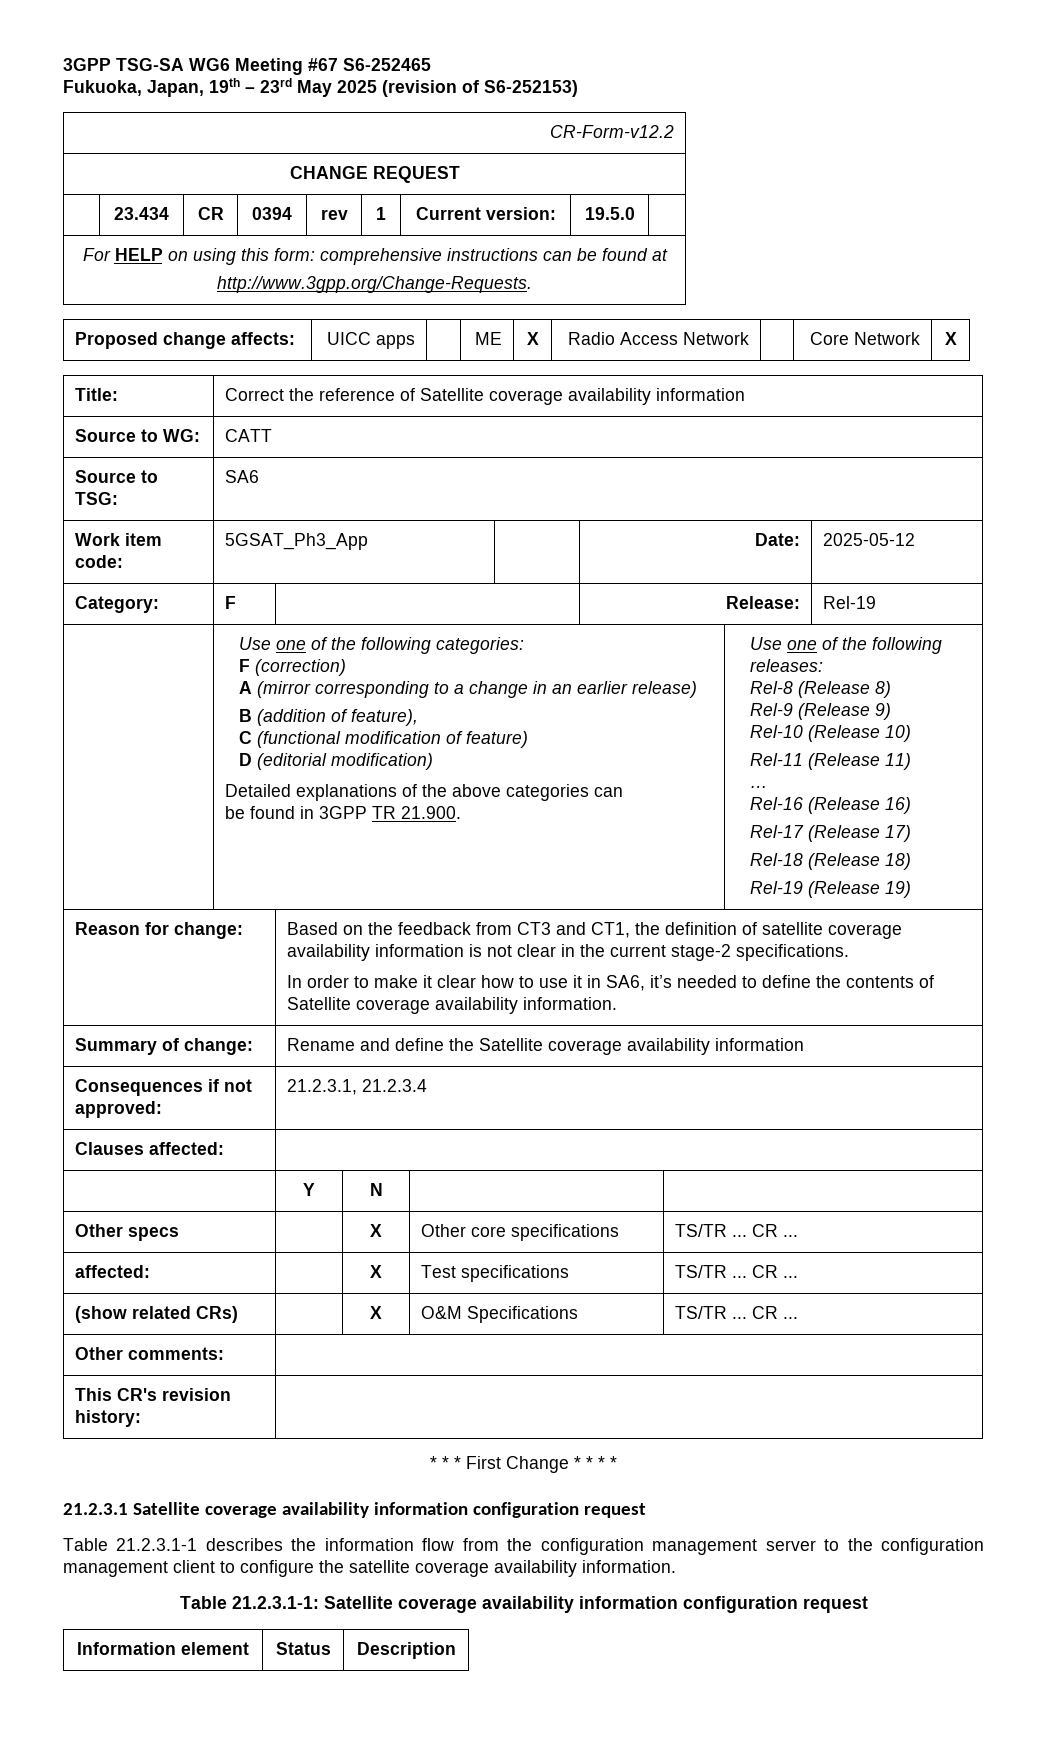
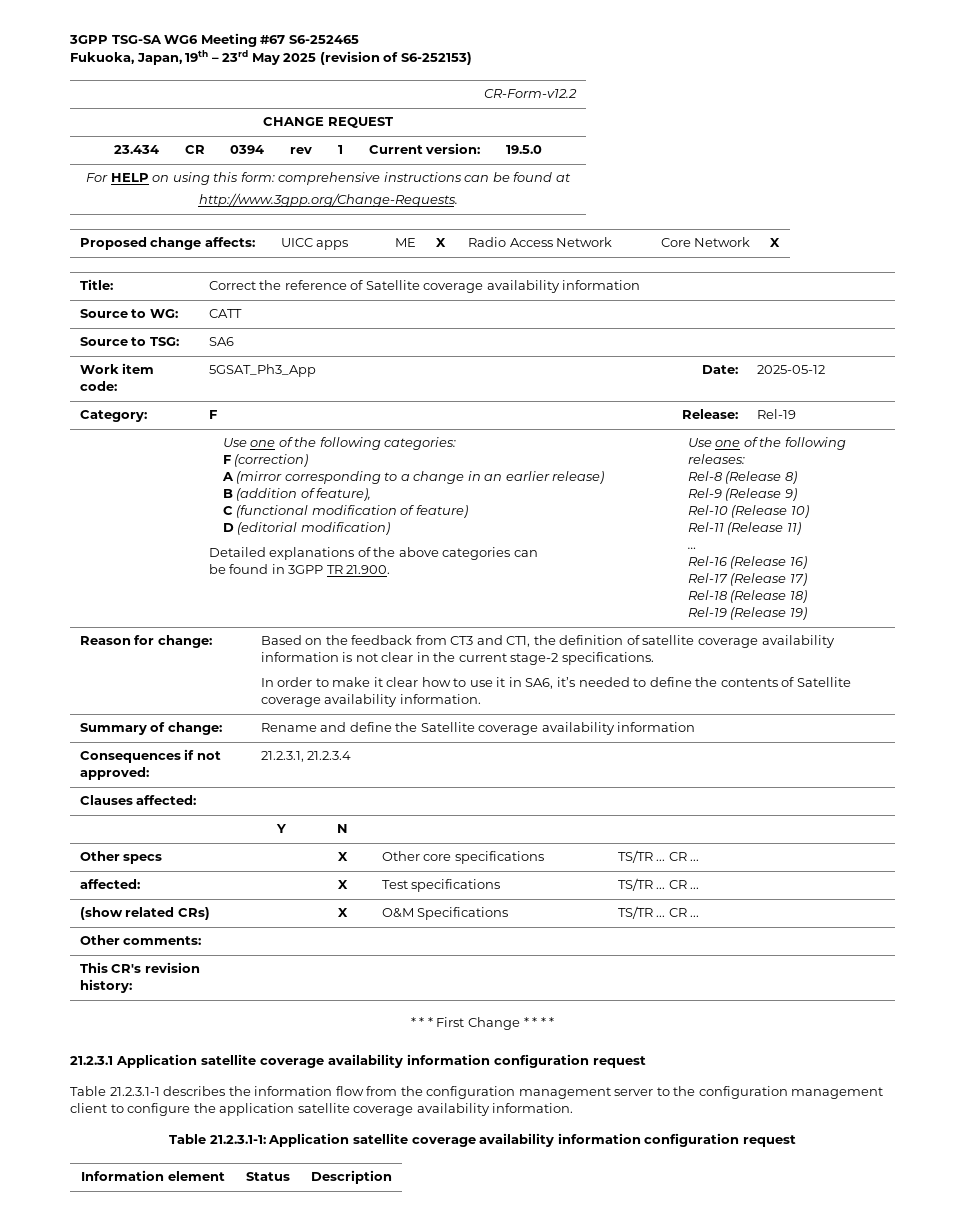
- 21.2.3.1 Satellite coverage availability information configuration request
+ 21.2.3.1 Application satellite coverage availability information configuration request
- Table 21.2.3.1-1 describes the information flow from the configuration management server to the configuration management client to configure the satellite coverage availability information.
+ Table 21.2.3.1-1 describes the information flow from the configuration management server to the configuration management client to configure the application satellite coverage availability information.
- Table 21.2.3.1-1: Satellite coverage availability information configuration request
+ Table 21.2.3.1-1: Application satellite coverage availability information configuration request

